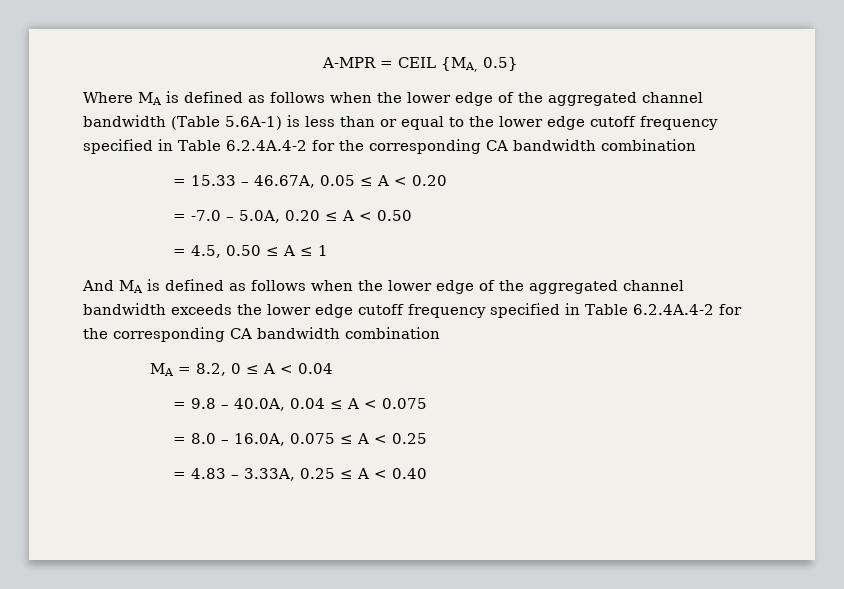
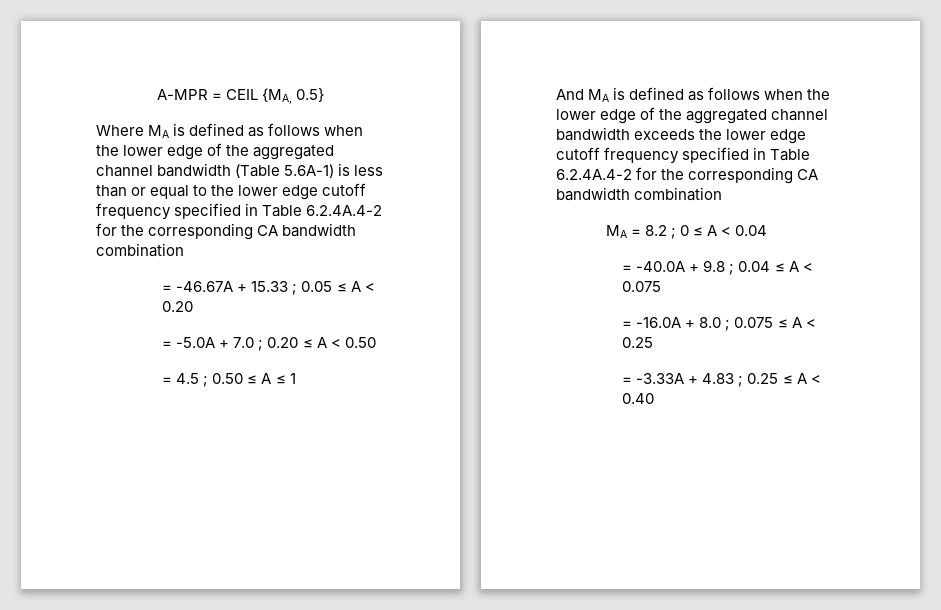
- = 15.33 – 46.67A, 0.05 ≤ A < 0.20
+ = -46.67A + 15.33 ; 0.05 ≤ A < 0.20
- = -7.0 – 5.0A, 0.20 ≤ A < 0.50
+ = -5.0A + 7.0 ; 0.20 ≤ A < 0.50
- = 4.5, 0.50 ≤ A ≤ 1
+ = 4.5 ; 0.50 ≤ A ≤ 1
- MA = 8.2, 0 ≤ A < 0.04
+ MA = 8.2 ; 0 ≤ A < 0.04
- = 9.8 – 40.0A, 0.04 ≤ A < 0.075
+ = -40.0A + 9.8 ; 0.04 ≤ A < 0.075
- = 8.0 – 16.0A, 0.075 ≤ A < 0.25
+ = -16.0A + 8.0 ; 0.075 ≤ A < 0.25
- = 4.83 – 3.33A, 0.25 ≤ A < 0.40
+ = -3.33A + 4.83 ; 0.25 ≤ A < 0.40

